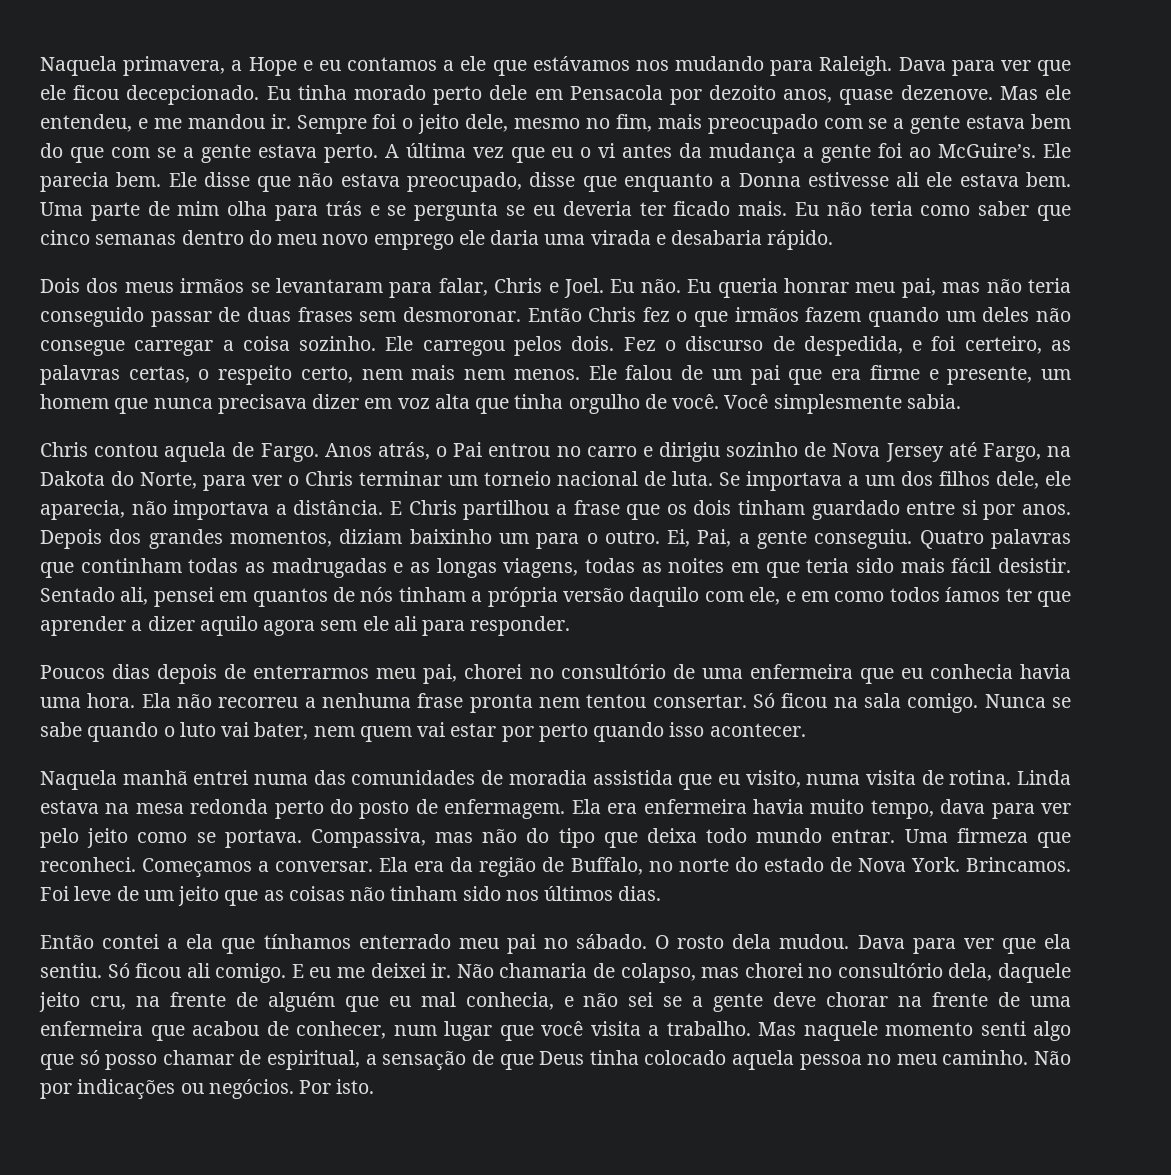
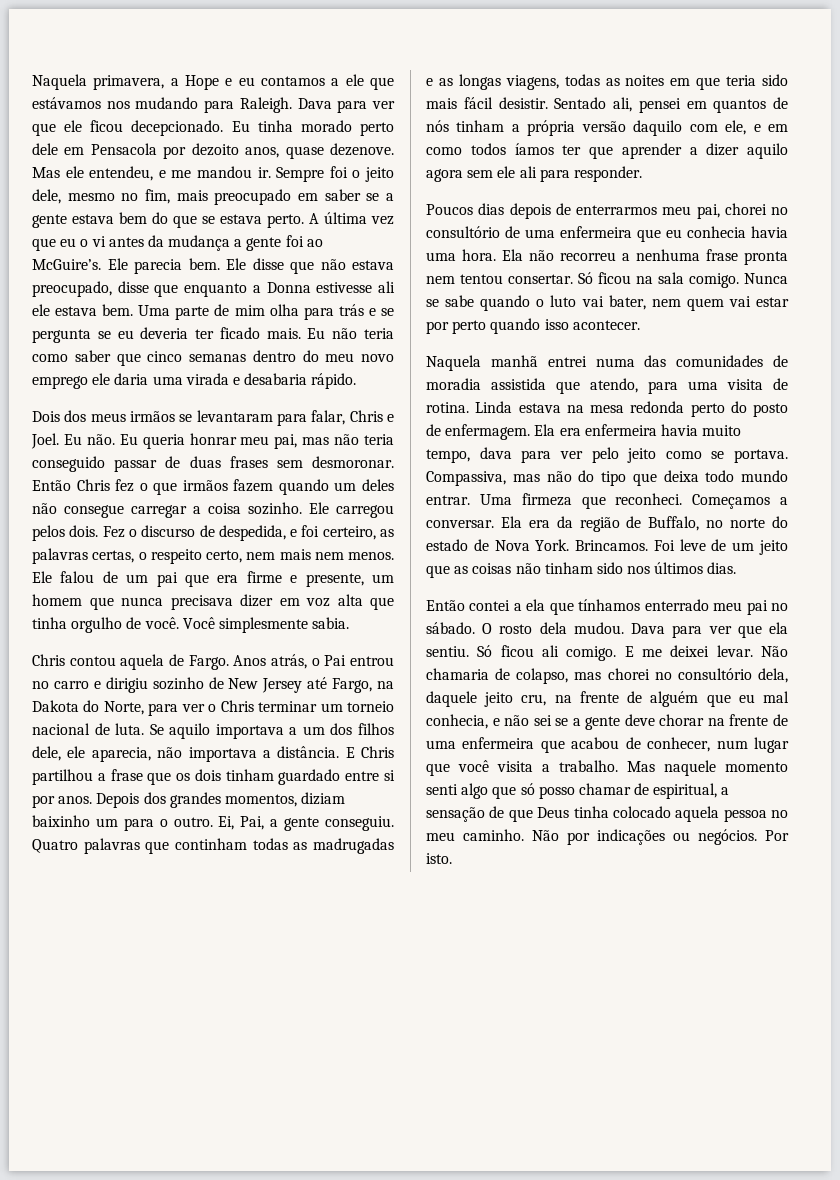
- Sempre foi o jeito dele, mesmo no fim, mais preocupado com se a gente estava bem do que com se a gente estava perto.
+ Sempre foi o jeito dele, mesmo no fim, mais preocupado em saber se a gente estava bem do que se estava perto.
- Anos atrás, o Pai entrou no carro e dirigiu sozinho de Nova Jersey até Fargo, na Dakota do Norte, para ver o Chris terminar um torneio nacional de luta.
+ Anos atrás, o Pai entrou no carro e dirigiu sozinho de New Jersey até Fargo, na Dakota do Norte, para ver o Chris terminar um torneio nacional de luta.
- Se importava a um dos filhos dele, ele aparecia, não importava a distância.
+ Se aquilo importava a um dos filhos dele, ele aparecia, não importava a distância.
- Naquela manhã entrei numa das comunidades de moradia assistida que eu visito, numa visita de rotina.
+ Naquela manhã entrei numa das comunidades de moradia assistida que atendo, para uma visita de rotina.
- E eu me deixei ir.
+ E me deixei levar.

